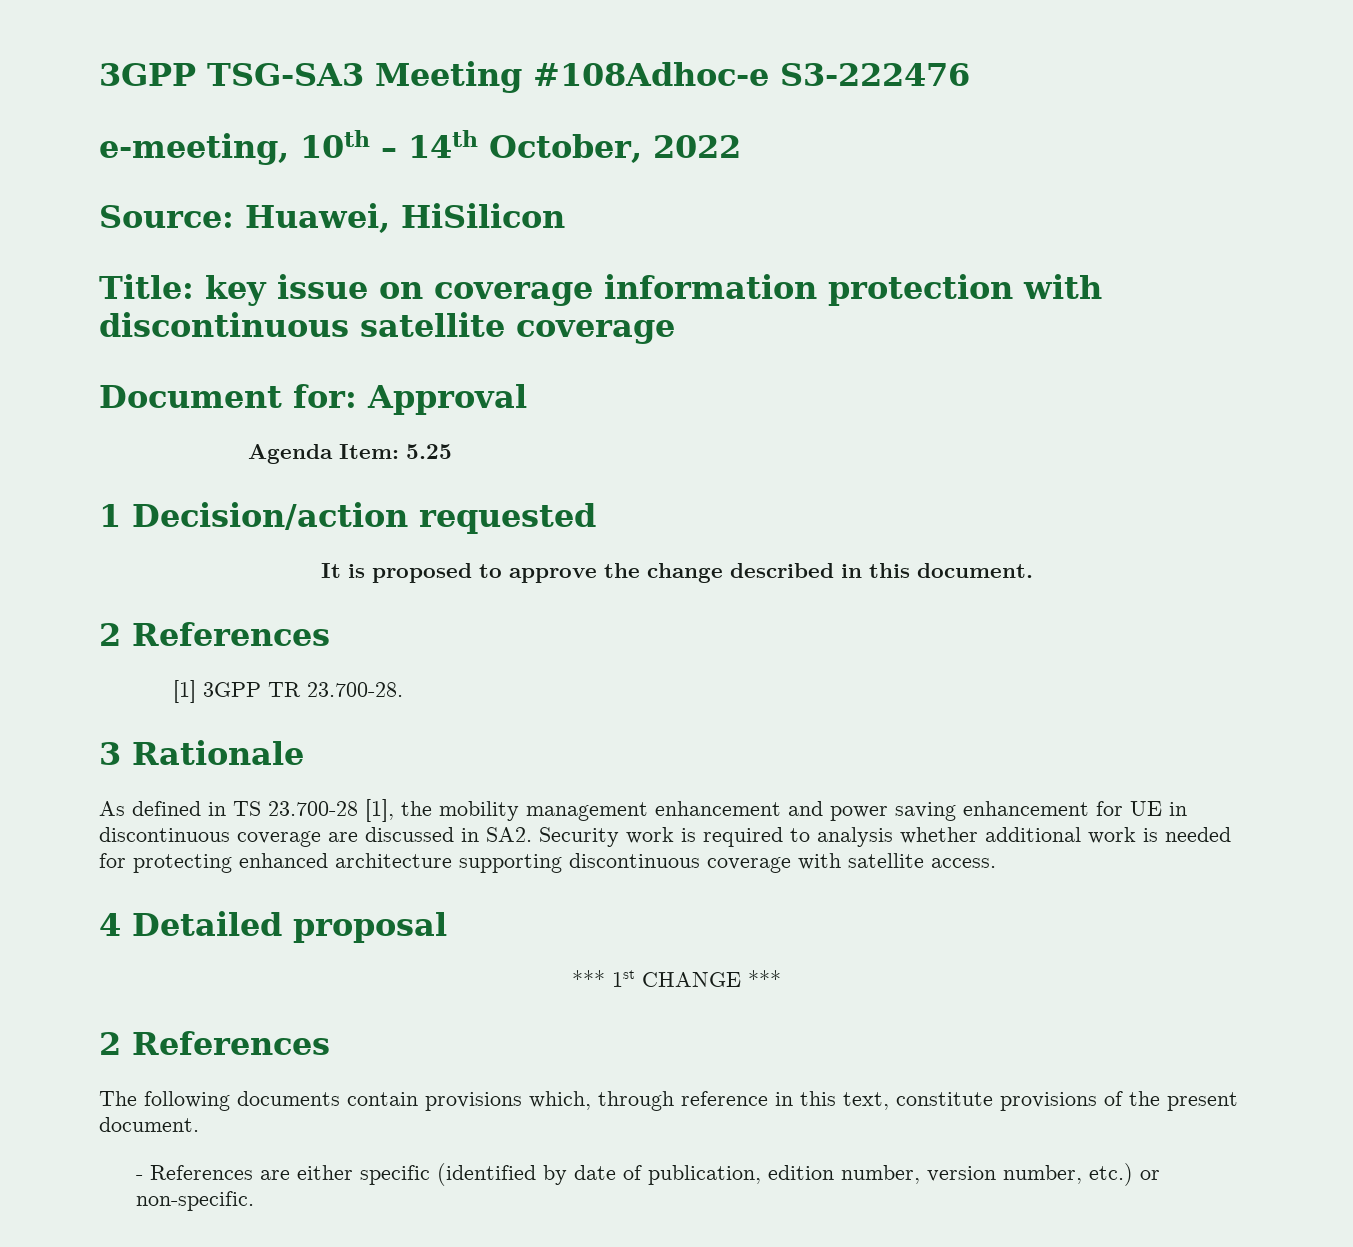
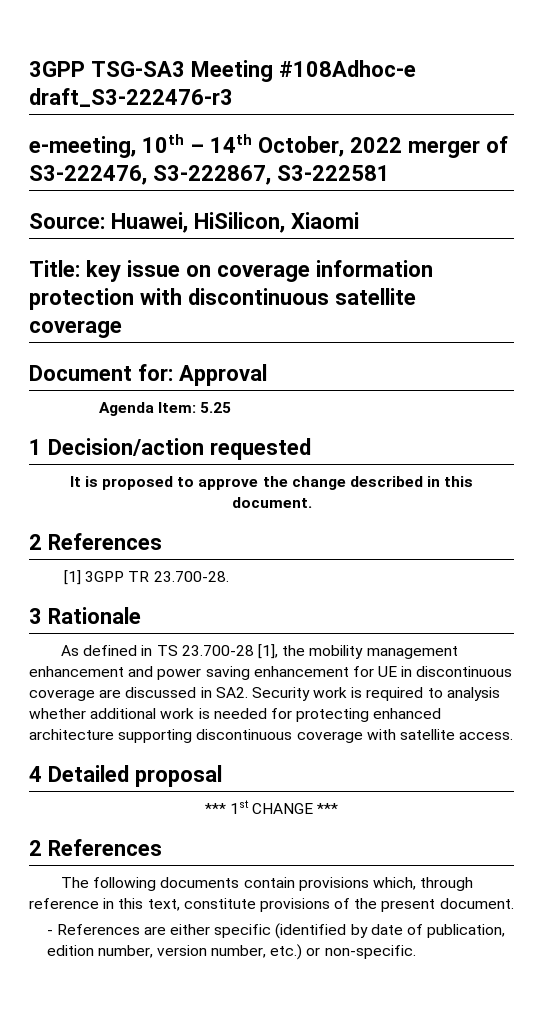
- 3GPP TSG-SA3 Meeting #108Adhoc-e S3-222476
+ 3GPP TSG-SA3 Meeting #108Adhoc-e draft_S3-222476-r3
- e-meeting, 10th – 14th October, 2022
+ e-meeting, 10th – 14th October, 2022 merger of S3-222476, S3-222867, S3-222581
- Source: Huawei, HiSilicon
+ Source: Huawei, HiSilicon, Xiaomi

